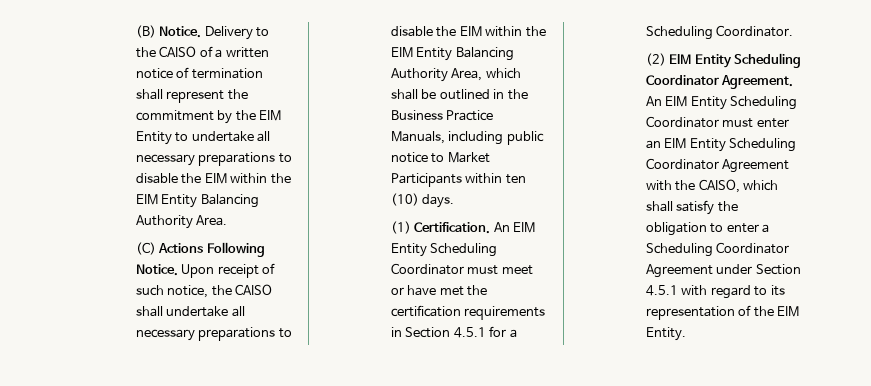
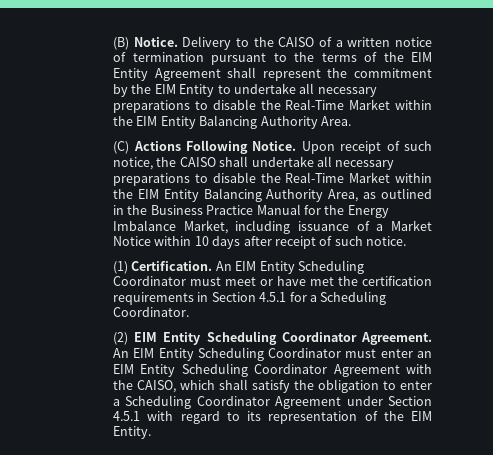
- Delivery to the CAISO of a written notice of termination shall represent the commitment by the EIM Entity to undertake all necessary preparations to disable the EIM within the EIM Entity Balancing Authority Area.
+ Delivery to the CAISO of a written notice of termination pursuant to the terms of the EIM Entity Agreement shall represent the commitment by the EIM Entity to undertake all necessary preparations to disable the Real-Time Market within the EIM Entity Balancing Authority Area.
- Upon receipt of such notice, the CAISO shall undertake all necessary preparations to disable the EIM within the EIM Entity Balancing Authority Area, which shall be outlined in the Business Practice Manuals, including public notice to Market Participants within ten (10) days.
+ Upon receipt of such notice, the CAISO shall undertake all necessary preparations to disable the Real-Time Market within the EIM Entity Balancing Authority Area, as outlined in the Business Practice Manual for the Energy Imbalance Market, including issuance of a Market Notice within 10 days after receipt of such notice.

